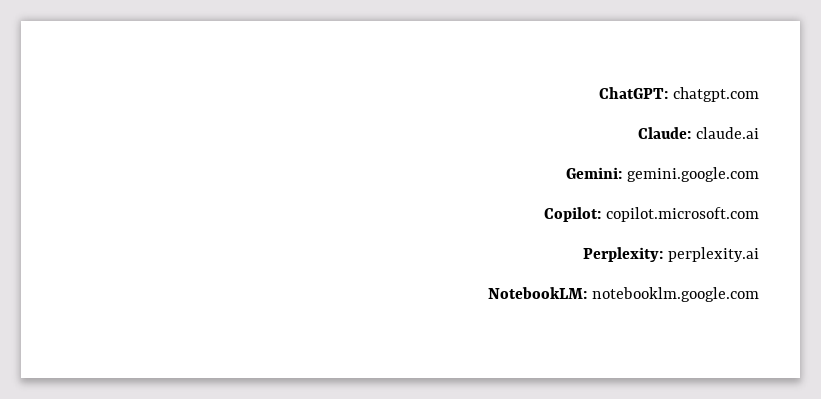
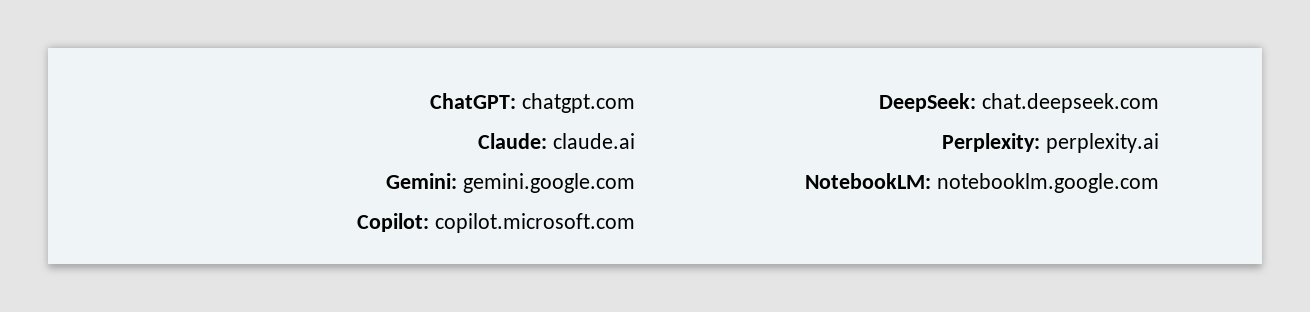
+ DeepSeek: chat.deepseek.com

